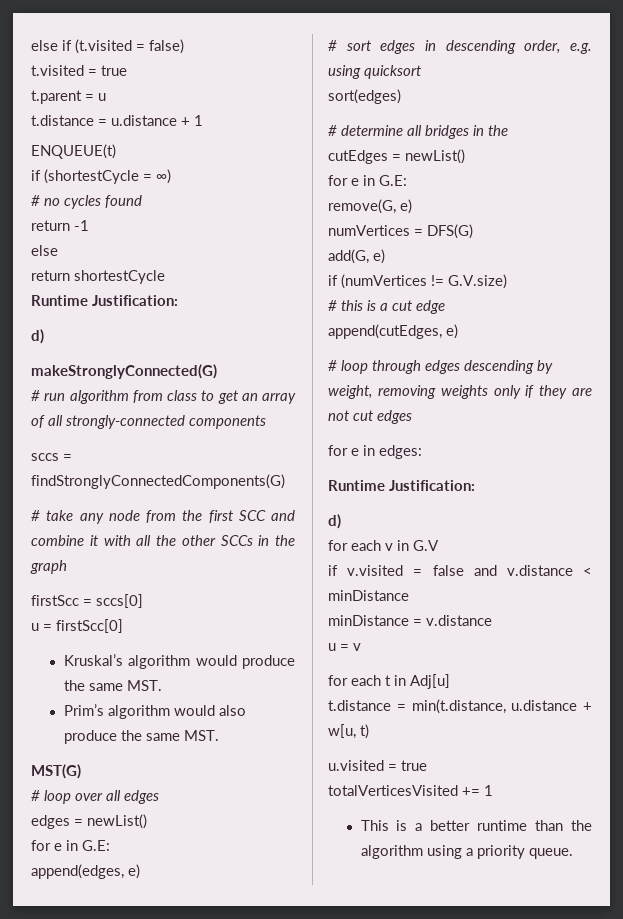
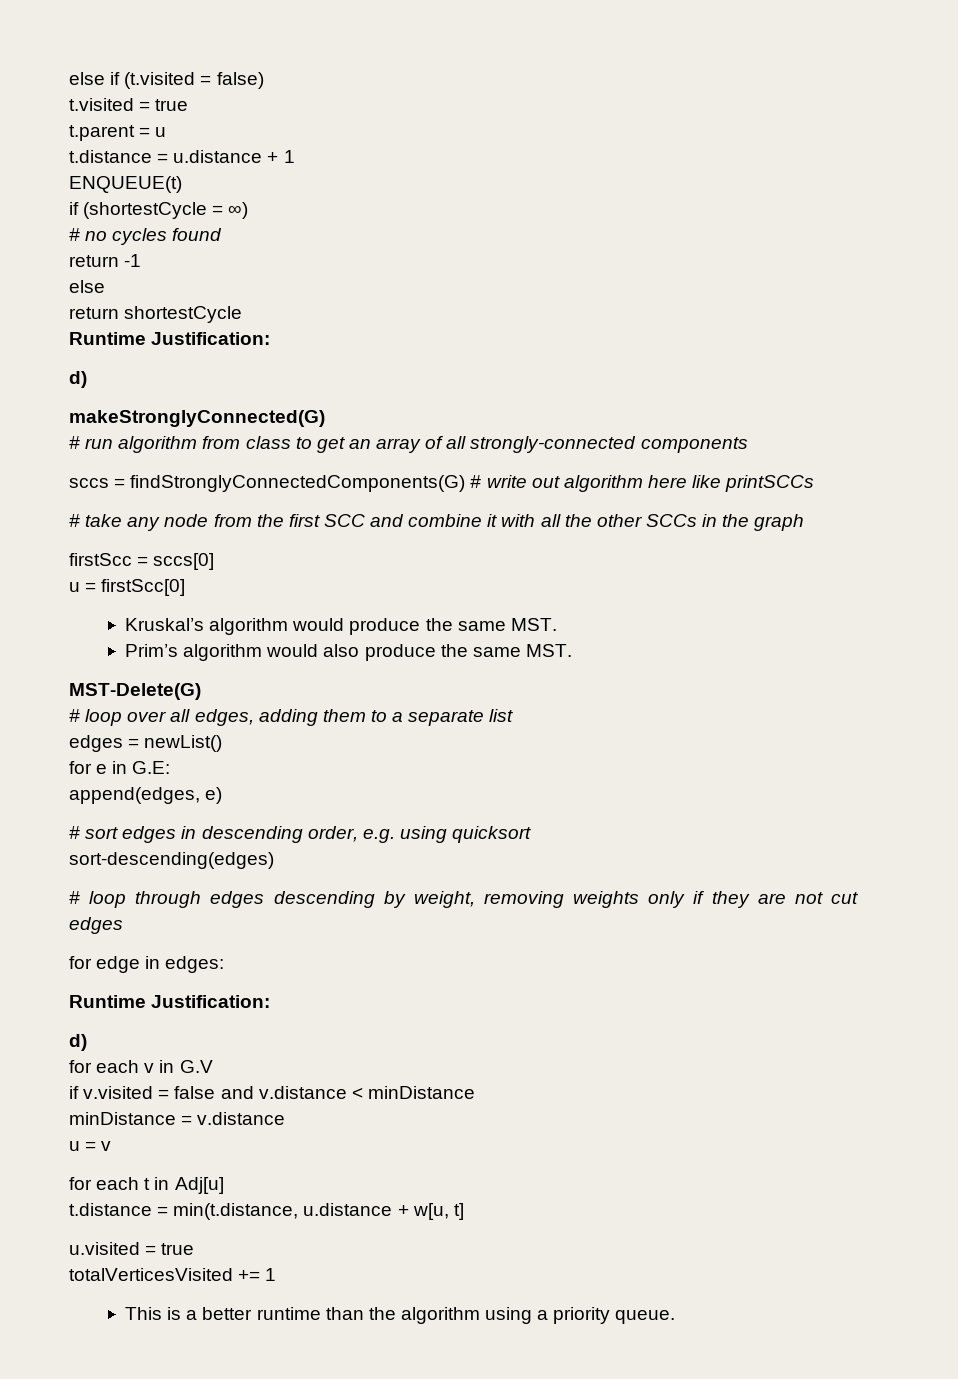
- sccs = findStronglyConnectedComponents(G)
+ sccs = findStronglyConnectedComponents(G) # write out algorithm here like printSCCs
- MST(G)
+ MST-Delete(G)
- # loop over all edges
+ # loop over all edges, adding them to a separate list
- sort(edges)
- # determine all bridges in the
- cutEdges = newList()
- for e in G.E:
- remove(G, e)
- numVertices = DFS(G)
- add(G, e)
- if (numVertices != G.V.size)
- # this is a cut edge
- append(cutEdges, e)
+ sort-descending(edges)
- for e in edges:
+ for edge in edges:
- t.distance = min(t.distance, u.distance + w[u, t)
+ t.distance = min(t.distance, u.distance + w[u, t]

